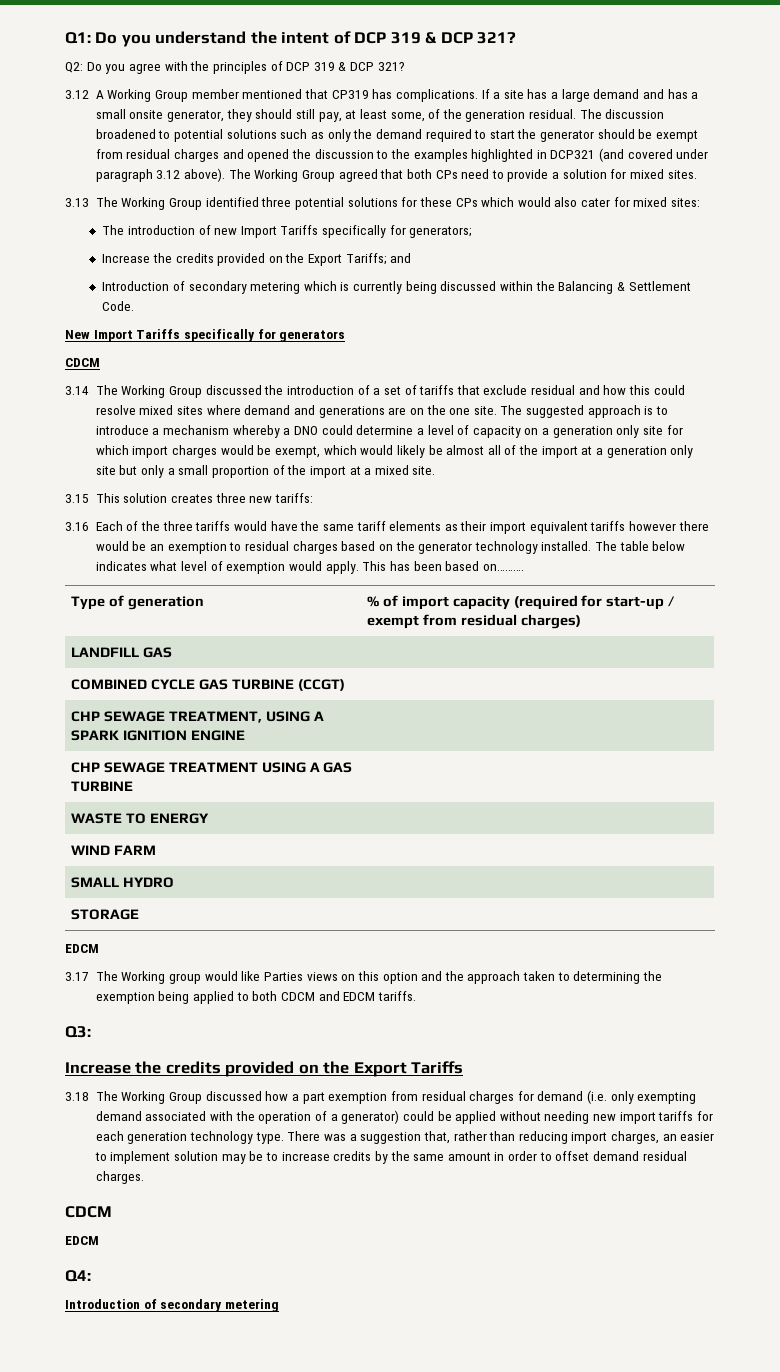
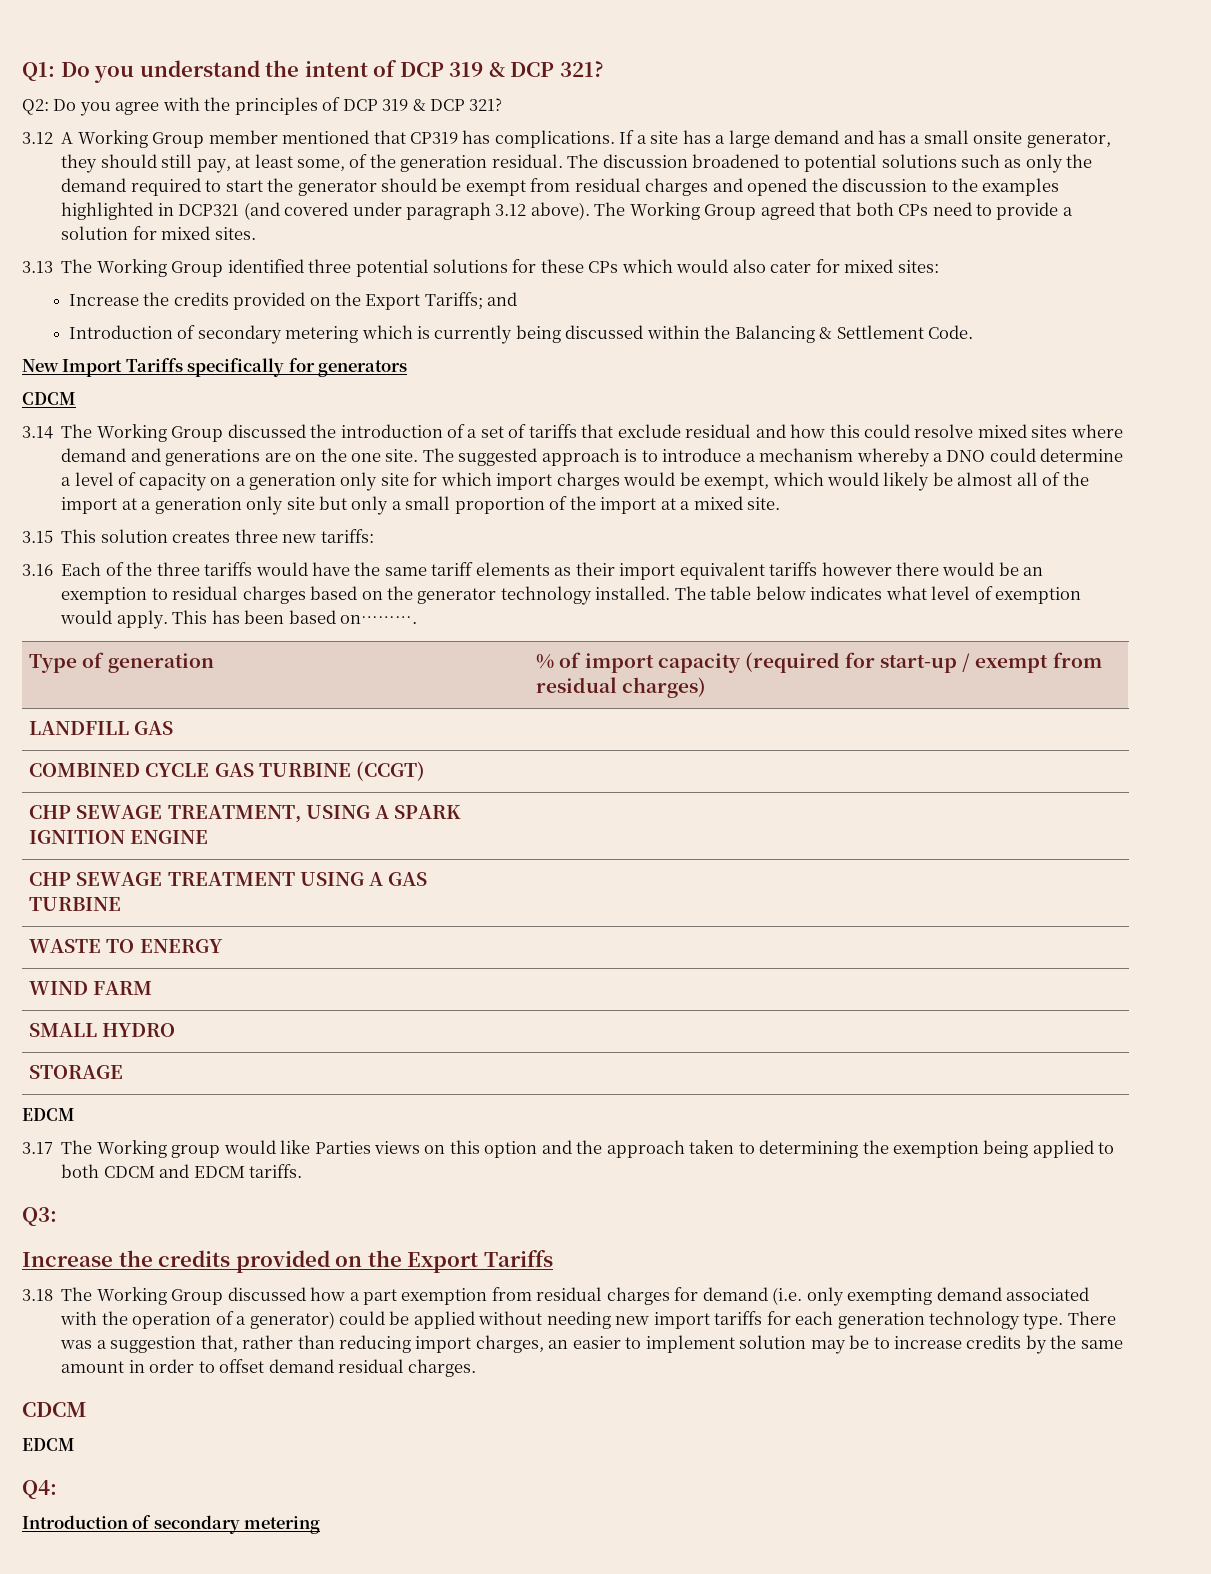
- The introduction of new Import Tariffs specifically for generators;

